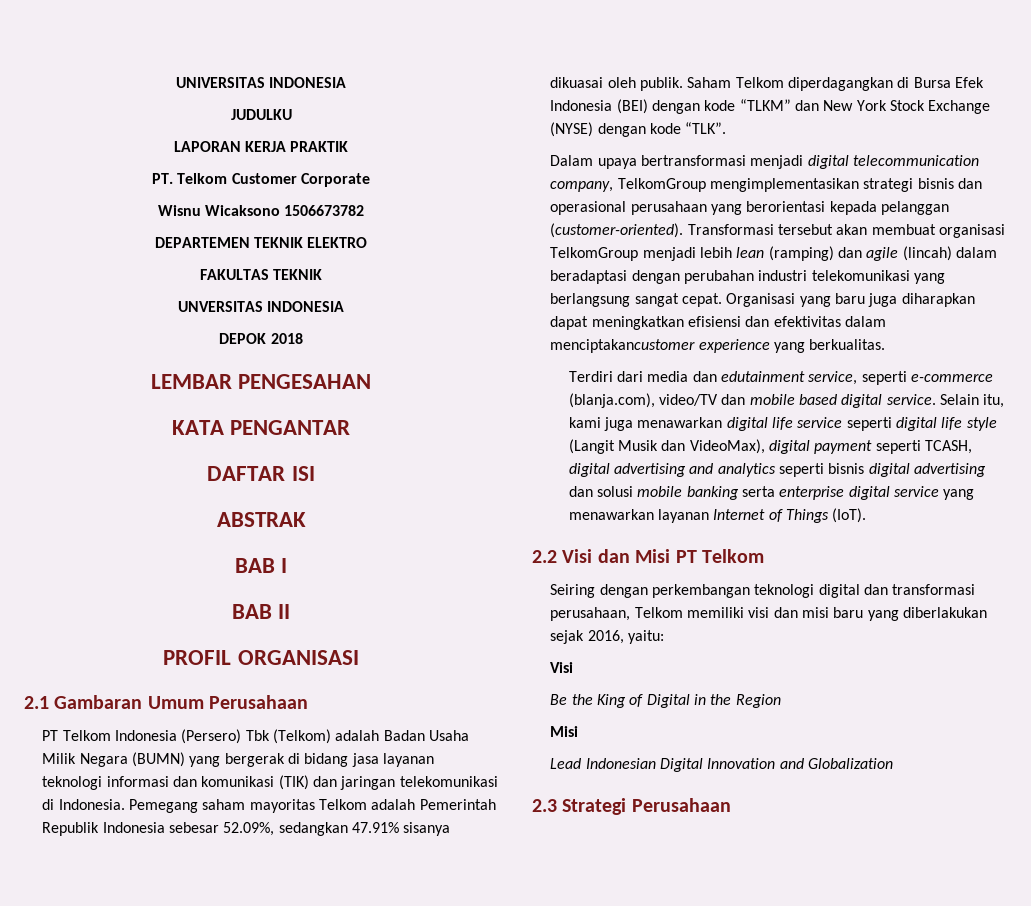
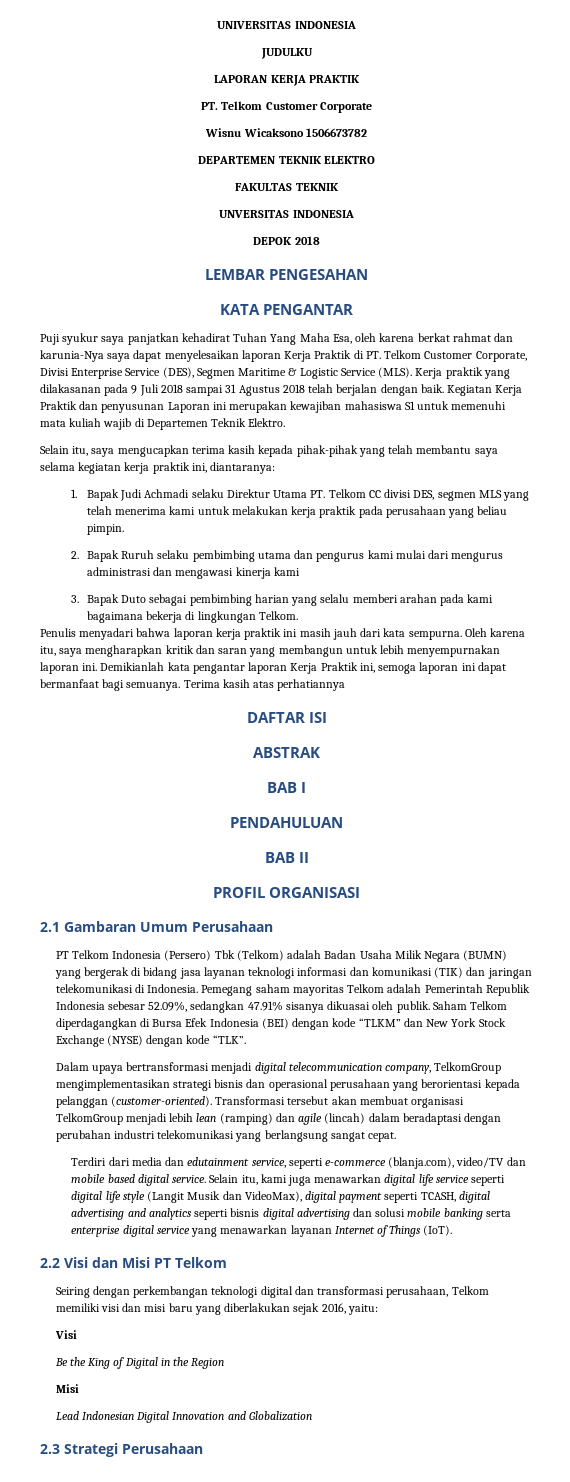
+ Puji syukur saya panjatkan kehadirat Tuhan Yang Maha Esa, oleh karena berkat rahmat dan karunia-Nya saya dapat menyelesaikan laporan Kerja Praktik di PT. Telkom Customer Corporate, Divisi Enterprise Service (DES), Segmen Maritime & Logistic Service (MLS). Kerja praktik yang dilakasanan pada 9 Juli 2018 sampai 31 Agustus 2018 telah berjalan dengan baik. Kegiatan Kerja Praktik dan penyusunan Laporan ini merupakan kewajiban mahasiswa S1 untuk memenuhi mata kuliah wajib di Departemen Teknik Elektro.
+ Selain itu, saya mengucapkan terima kasih kepada pihak-pihak yang telah membantu saya selama kegiatan kerja praktik ini, diantaranya:
+ 1. Bapak Judi Achmadi selaku Direktur Utama PT. Telkom CC divisi DES, segmen MLS yang telah menerima kami untuk melakukan kerja praktik pada perusahaan yang beliau pimpin.
+ 2. Bapak Ruruh selaku pembimbing utama dan pengurus kami mulai dari mengurus administrasi dan mengawasi kinerja kami
+ 3. Bapak Duto sebagai pembimbing harian yang selalu memberi arahan pada kami bagaimana bekerja di lingkungan Telkom.
+ Penulis menyadari bahwa laporan kerja praktik ini masih jauh dari kata sempurna. Oleh karena itu, saya mengharapkan kritik dan saran yang membangun untuk lebih menyempurnakan laporan ini. Demikianlah kata pengantar laporan Kerja Praktik ini, semoga laporan ini dapat bermanfaat bagi semuanya. Terima kasih atas perhatiannya
+ PENDAHULUAN
- Organisasi yang baru juga diharapkan dapat meningkatkan efisiensi dan efektivitas dalam menciptakancustomer experience yang berkualitas.

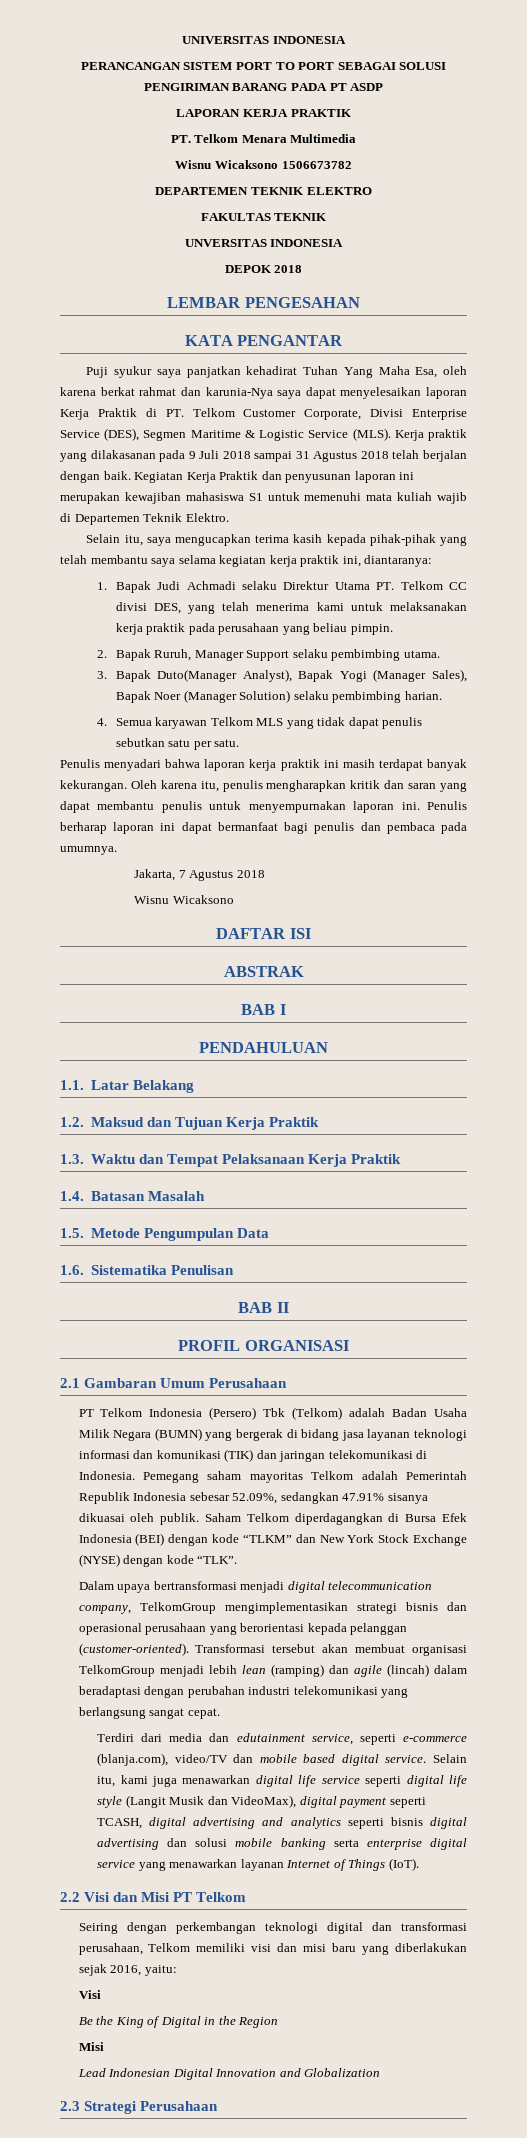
- JUDULKU
+ PERANCANGAN SISTEM PORT TO PORT SEBAGAI SOLUSI PENGIRIMAN BARANG PADA PT ASDP
- PT. Telkom Customer Corporate
+ PT. Telkom Menara Multimedia
- Kegiatan Kerja Praktik dan penyusunan Laporan ini merupakan kewajiban mahasiswa S1 untuk memenuhi mata kuliah wajib di Departemen Teknik Elektro.
+ Kegiatan Kerja Praktik dan penyusunan laporan ini merupakan kewajiban mahasiswa S1 untuk memenuhi mata kuliah wajib di Departemen Teknik Elektro.
- 1. Bapak Judi Achmadi selaku Direktur Utama PT. Telkom CC divisi DES, segmen MLS yang telah menerima kami untuk melakukan kerja praktik pada perusahaan yang beliau pimpin.
+ 1. Bapak Judi Achmadi selaku Direktur Utama PT. Telkom CC divisi DES, yang telah menerima kami untuk melaksanakan kerja praktik pada perusahaan yang beliau pimpin.
- 2. Bapak Ruruh selaku pembimbing utama dan pengurus kami mulai dari mengurus administrasi dan mengawasi kinerja kami
- 3. Bapak Duto sebagai pembimbing harian yang selalu memberi arahan pada kami bagaimana bekerja di lingkungan Telkom.
+ 2. Bapak Ruruh, Manager Support selaku pembimbing utama.
+ 3. Bapak Duto(Manager Analyst), Bapak Yogi (Manager Sales), Bapak Noer (Manager Solution) selaku pembimbing harian.
+ 4. Semua karyawan Telkom MLS yang tidak dapat penulis sebutkan satu per satu.
- Penulis menyadari bahwa laporan kerja praktik ini masih jauh dari kata sempurna.
+ Penulis menyadari bahwa laporan kerja praktik ini masih terdapat banyak kekurangan.
- Oleh karena itu, saya mengharapkan kritik dan saran yang membangun untuk lebih menyempurnakan laporan ini. Demikianlah kata pengantar laporan Kerja Praktik ini, semoga laporan ini dapat bermanfaat bagi semuanya. Terima kasih atas perhatiannya
+ Oleh karena itu, penulis mengharapkan kritik dan saran yang dapat membantu penulis untuk menyempurnakan laporan ini. Penulis berharap laporan ini dapat bermanfaat bagi penulis dan pembaca pada umumnya.
+ Jakarta, 7 Agustus 2018
+ Wisnu Wicaksono
+ 1.1. Latar Belakang
+ 1.2. Maksud dan Tujuan Kerja Praktik
+ 1.3. Waktu dan Tempat Pelaksanaan Kerja Praktik
+ 1.4. Batasan Masalah
+ 1.5. Metode Pengumpulan Data
+ 1.6. Sistematika Penulisan

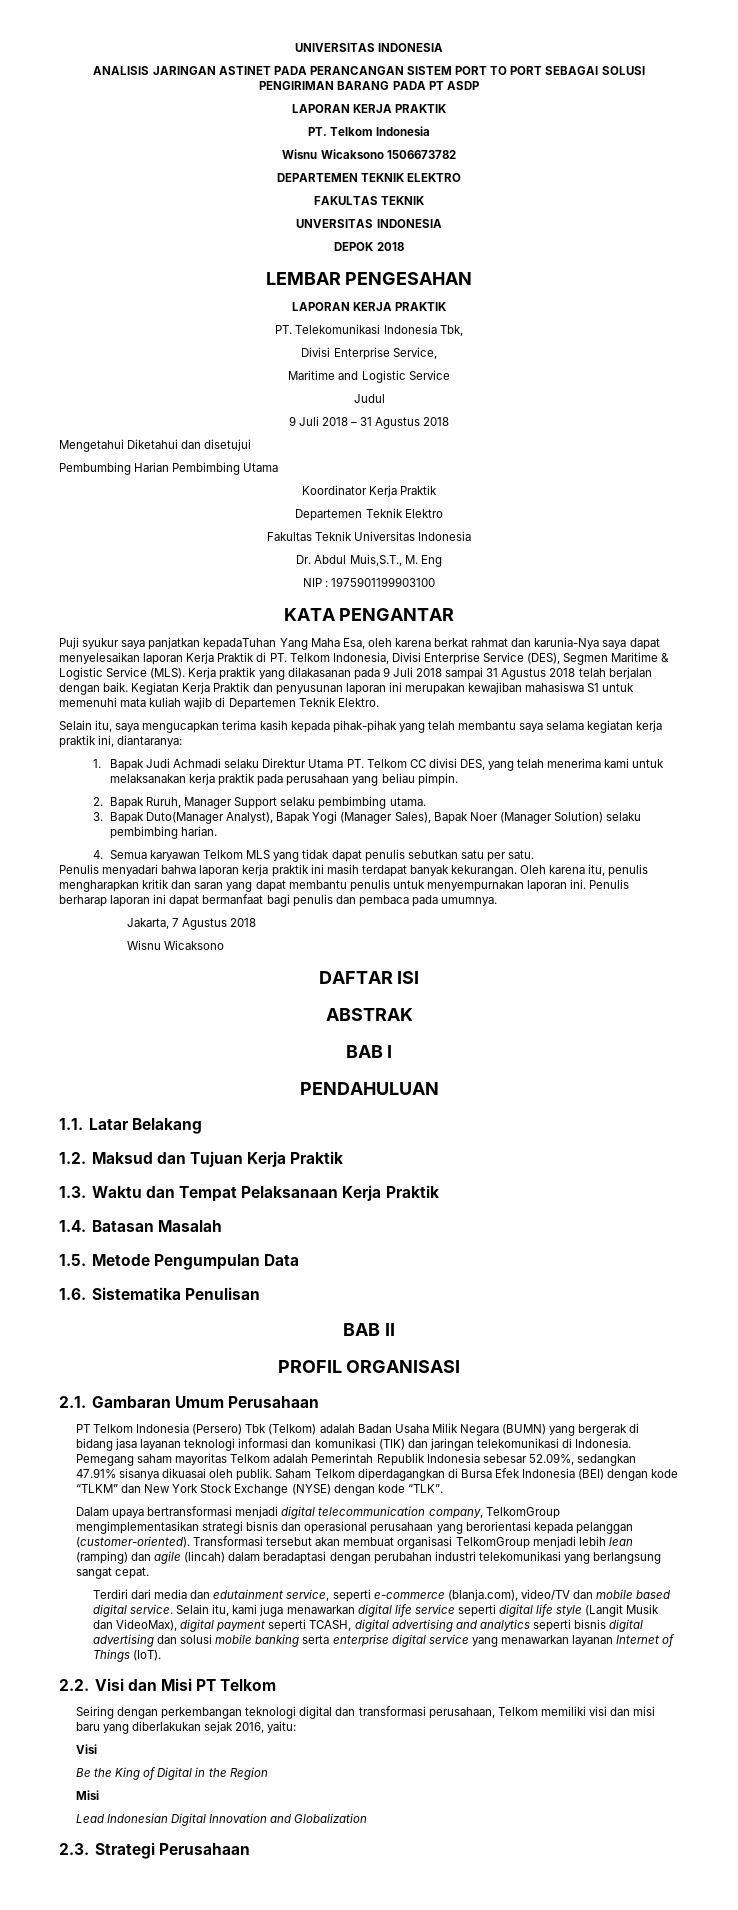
- PERANCANGAN SISTEM PORT TO PORT SEBAGAI SOLUSI PENGIRIMAN BARANG PADA PT ASDP
+ ANALISIS JARINGAN ASTINET PADA PERANCANGAN SISTEM PORT TO PORT SEBAGAI SOLUSI PENGIRIMAN BARANG PADA PT ASDP
- PT. Telkom Menara Multimedia
+ PT. Telkom Indonesia
  LEMBAR PENGESAHAN
+ LAPORAN KERJA PRAKTIK
+ PT. Telekomunikasi Indonesia Tbk,
+ Divisi Enterprise Service,
+ Maritime and Logistic Service
+ Judul
+ 9 Juli 2018 – 31 Agustus 2018
+ Mengetahui Diketahui dan disetujui
+ Pembumbing Harian Pembimbing Utama
+ Koordinator Kerja Praktik
+ Departemen Teknik Elektro
+ Fakultas Teknik Universitas Indonesia
+ Dr. Abdul Muis,S.T., M. Eng
+ NIP : 1975901199903100
- Puji syukur saya panjatkan kehadirat Tuhan Yang Maha Esa, oleh karena berkat rahmat dan karunia-Nya saya dapat menyelesaikan laporan Kerja Praktik di PT. Telkom Customer Corporate, Divisi Enterprise Service (DES), Segmen Maritime & Logistic Service (MLS).
+ Puji syukur saya panjatkan kepadaTuhan Yang Maha Esa, oleh karena berkat rahmat dan karunia-Nya saya dapat menyelesaikan laporan Kerja Praktik di PT. Telkom Indonesia, Divisi Enterprise Service (DES), Segmen Maritime & Logistic Service (MLS).
- 2.1 Gambaran Umum Perusahaan
+ 2.1. Gambaran Umum Perusahaan
- 2.2 Visi dan Misi PT Telkom
+ 2.2. Visi dan Misi PT Telkom
- 2.3 Strategi Perusahaan
+ 2.3. Strategi Perusahaan

